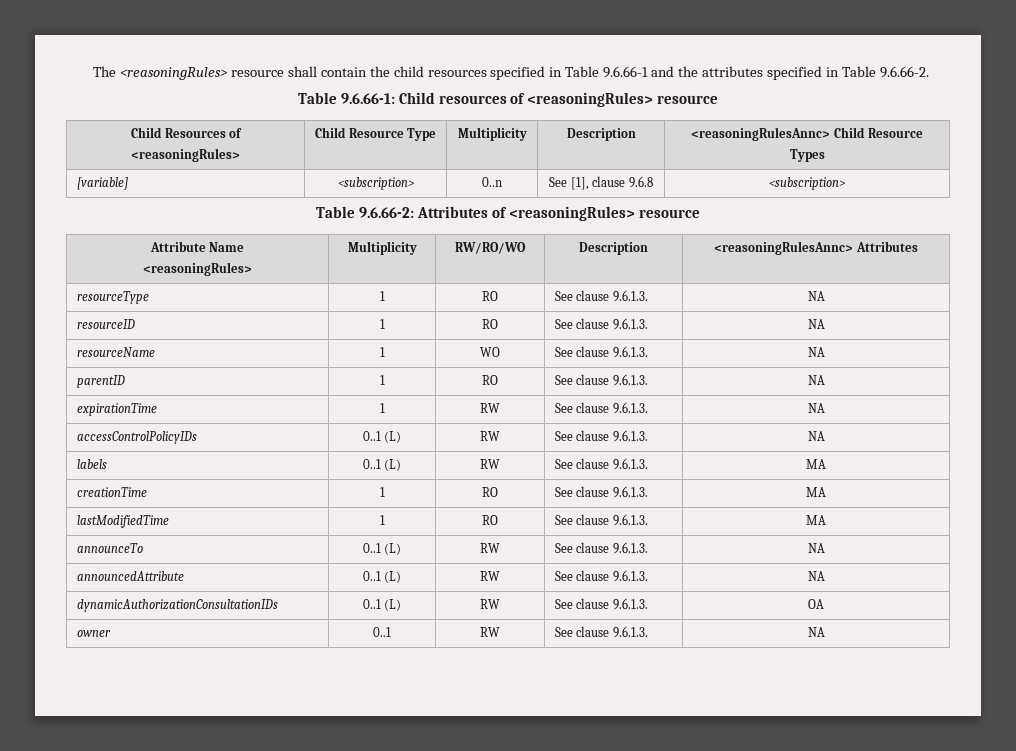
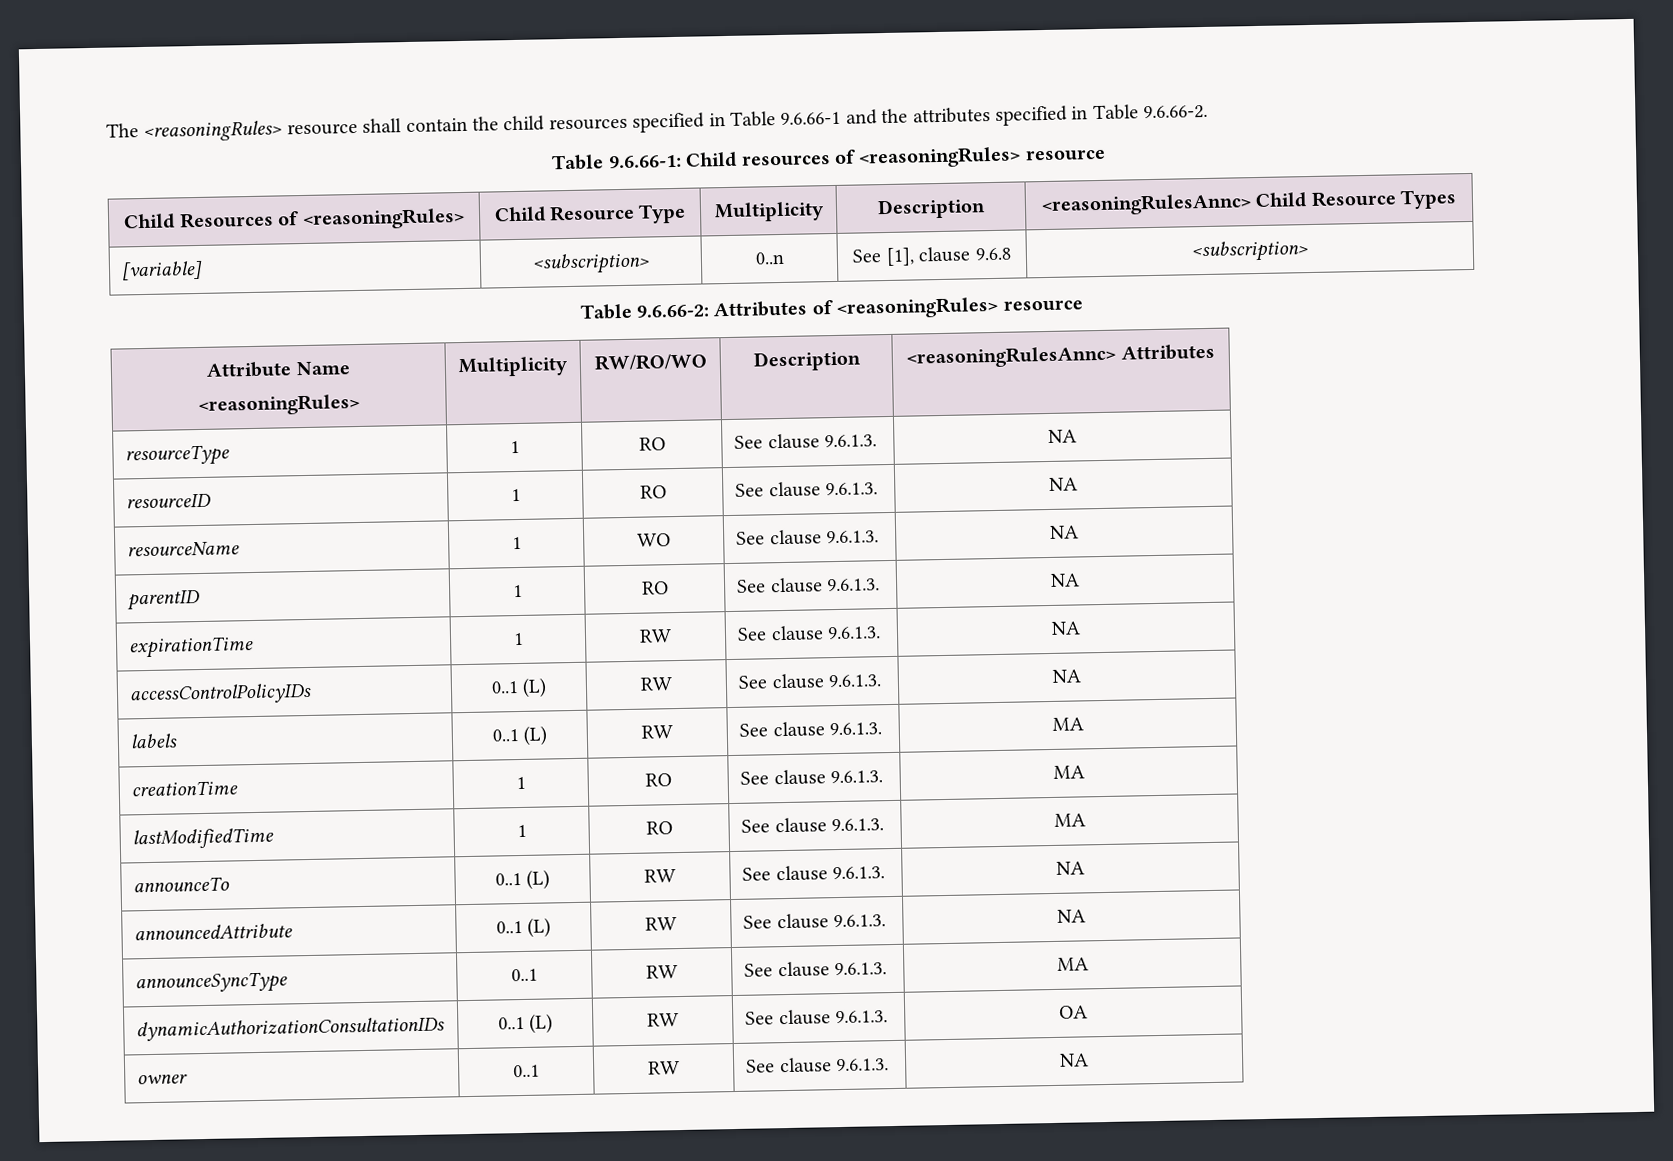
+ announceSyncType | 0..1 | RW | See clause 9.6.1.3. | MA

